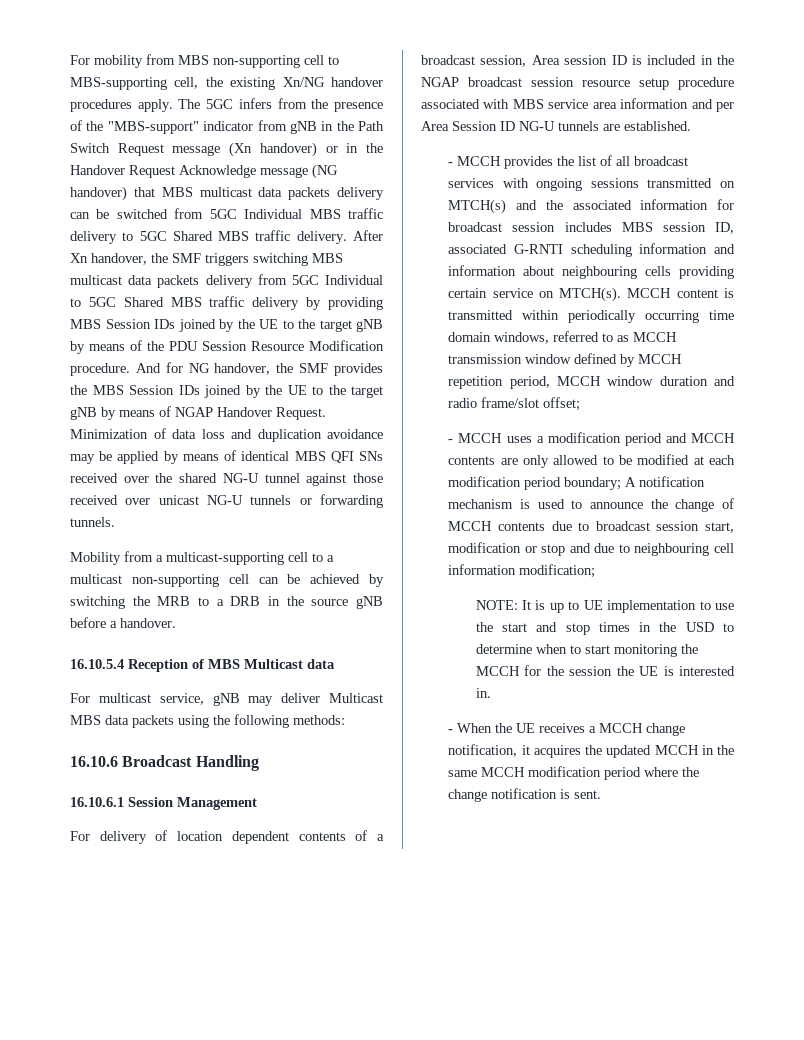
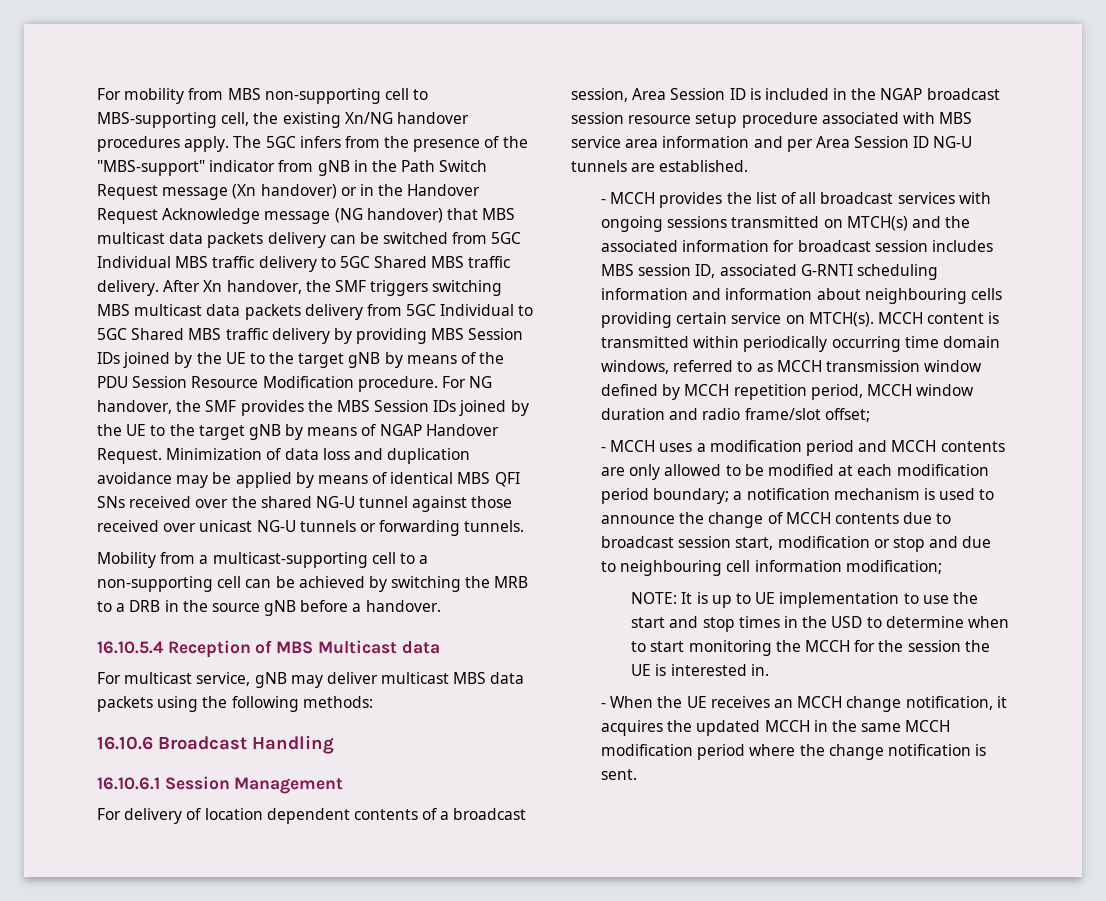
- And for NG handover, the SMF provides the MBS Session IDs joined by the UE to the target gNB by means of NGAP Handover Request.
+ For NG handover, the SMF provides the MBS Session IDs joined by the UE to the target gNB by means of NGAP Handover Request.
- Mobility from a multicast-supporting cell to a multicast non-supporting cell can be achieved by switching the MRB to a DRB in the source gNB before a handover.
+ Mobility from a multicast-supporting cell to a non-supporting cell can be achieved by switching the MRB to a DRB in the source gNB before a handover.
- For multicast service, gNB may deliver Multicast MBS data packets using the following methods:
+ For multicast service, gNB may deliver multicast MBS data packets using the following methods:
- For delivery of location dependent contents of a broadcast session, Area session ID is included in the NGAP broadcast session resource setup procedure associated with MBS service area information and per Area Session ID NG-U tunnels are established.
+ For delivery of location dependent contents of a broadcast session, Area Session ID is included in the NGAP broadcast session resource setup procedure associated with MBS service area information and per Area Session ID NG-U tunnels are established.
- - MCCH uses a modification period and MCCH contents are only allowed to be modified at each modification period boundary; A notification mechanism is used to announce the change of MCCH contents due to broadcast session start, modification or stop and due to neighbouring cell information modification;
+ - MCCH uses a modification period and MCCH contents are only allowed to be modified at each modification period boundary; a notification mechanism is used to announce the change of MCCH contents due to broadcast session start, modification or stop and due to neighbouring cell information modification;
- - When the UE receives a MCCH change notification, it acquires the updated MCCH in the same MCCH modification period where the change notification is sent.
+ - When the UE receives an MCCH change notification, it acquires the updated MCCH in the same MCCH modification period where the change notification is sent.

